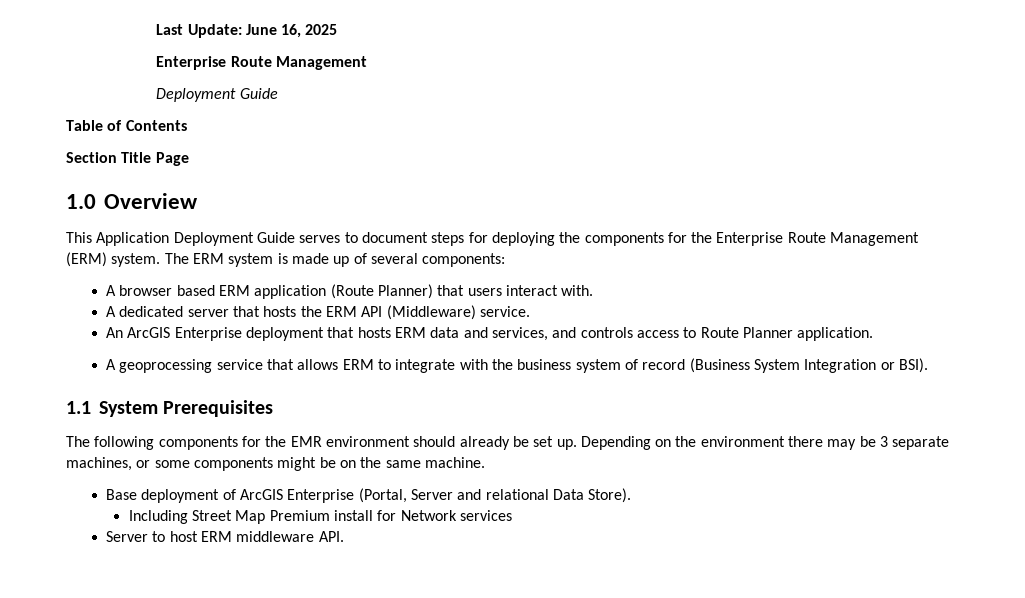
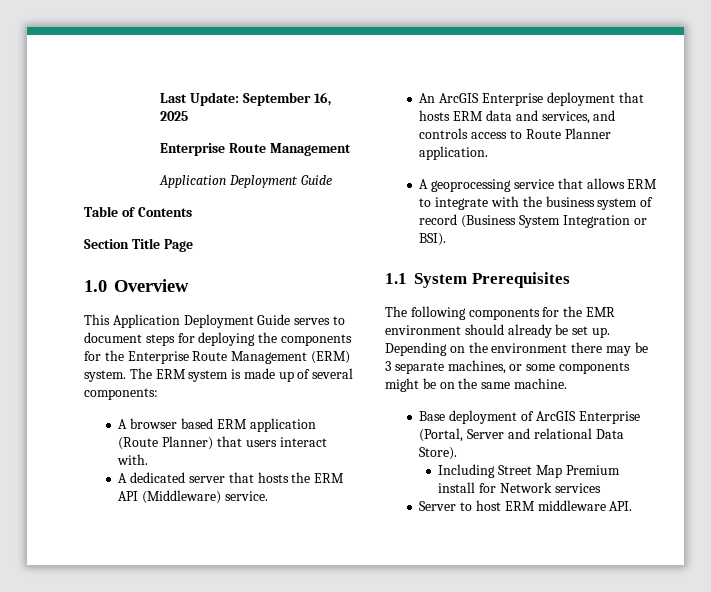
- Last Update: June 16, 2025
+ Last Update: September 16, 2025
  Enterprise Route Management
- Deployment Guide
+ Application Deployment Guide

